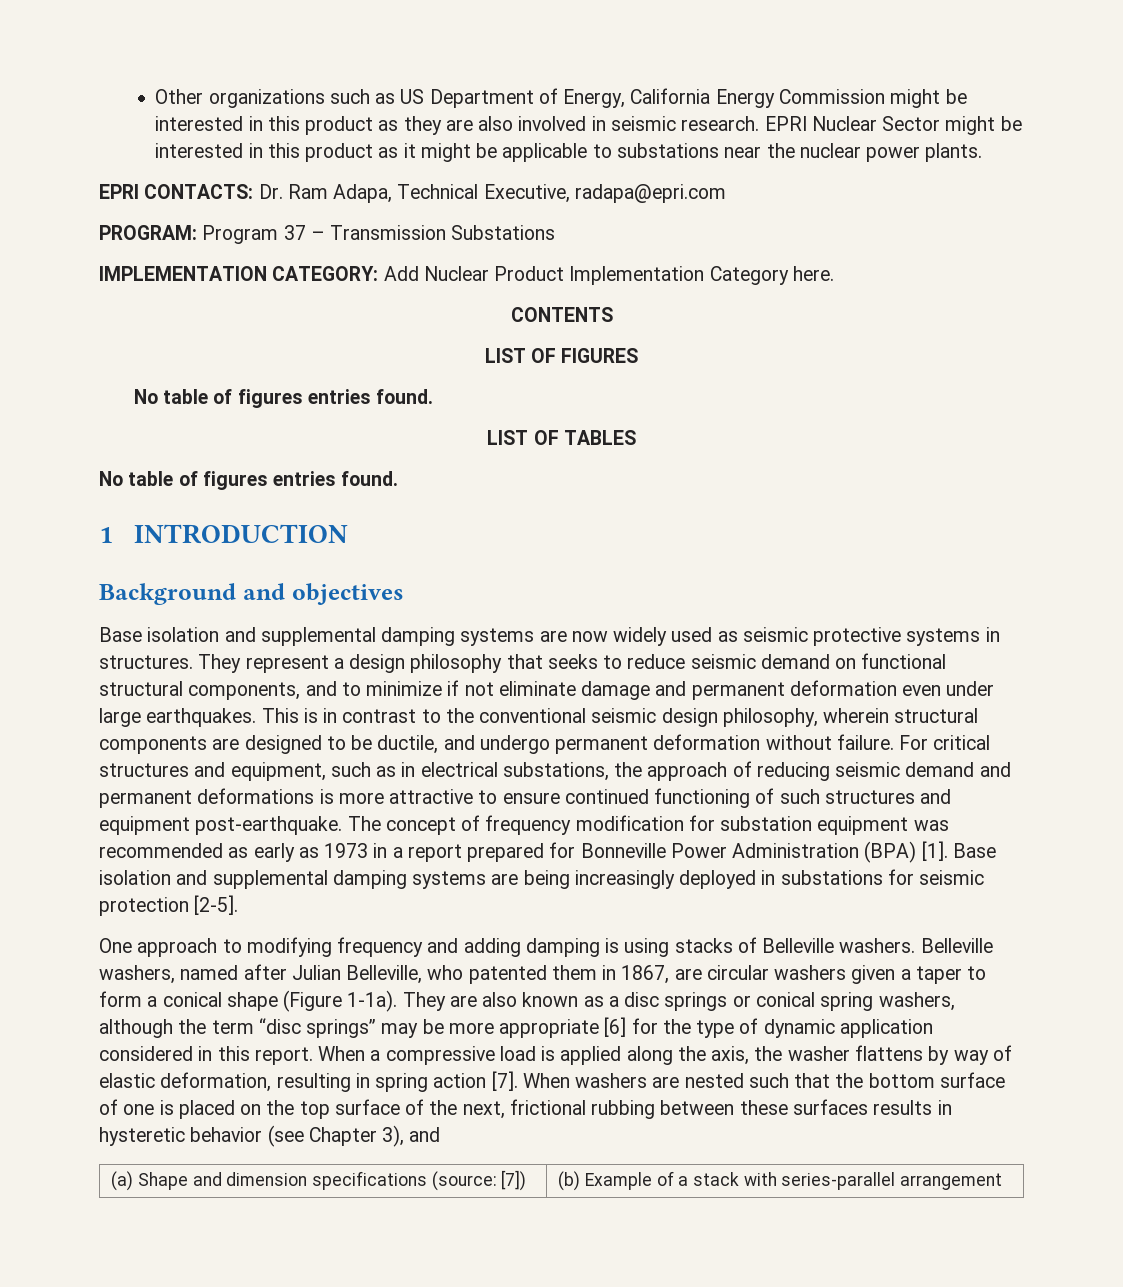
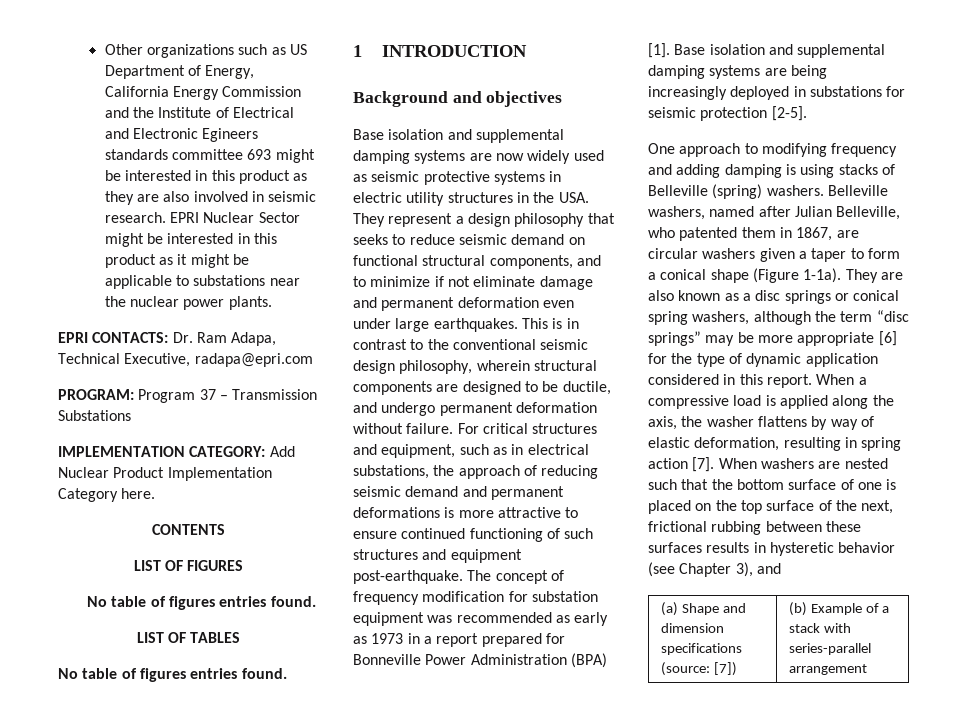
- Other organizations such as US Department of Energy, California Energy Commission might be interested in this product as they are also involved in seismic research.
+ Other organizations such as US Department of Energy, California Energy Commission and the Institute of Electrical and Electronic Egineers standards committee 693 might be interested in this product as they are also involved in seismic research.
- Base isolation and supplemental damping systems are now widely used as seismic protective systems in structures. They represent a design philosophy that seeks to reduce seismic demand on functional structural components, and to minimize if not eliminate damage and permanent deformation even under large earthquakes.
+ Base isolation and supplemental damping systems are now widely used as seismic protective systems in electric utility structures in the USA. They represent a design philosophy that seeks to reduce seismic demand on functional structural components, and to minimize if not eliminate damage and permanent deformation even under large earthquakes.
- One approach to modifying frequency and adding damping is using stacks of Belleville washers.
+ One approach to modifying frequency and adding damping is using stacks of Belleville (spring) washers.

